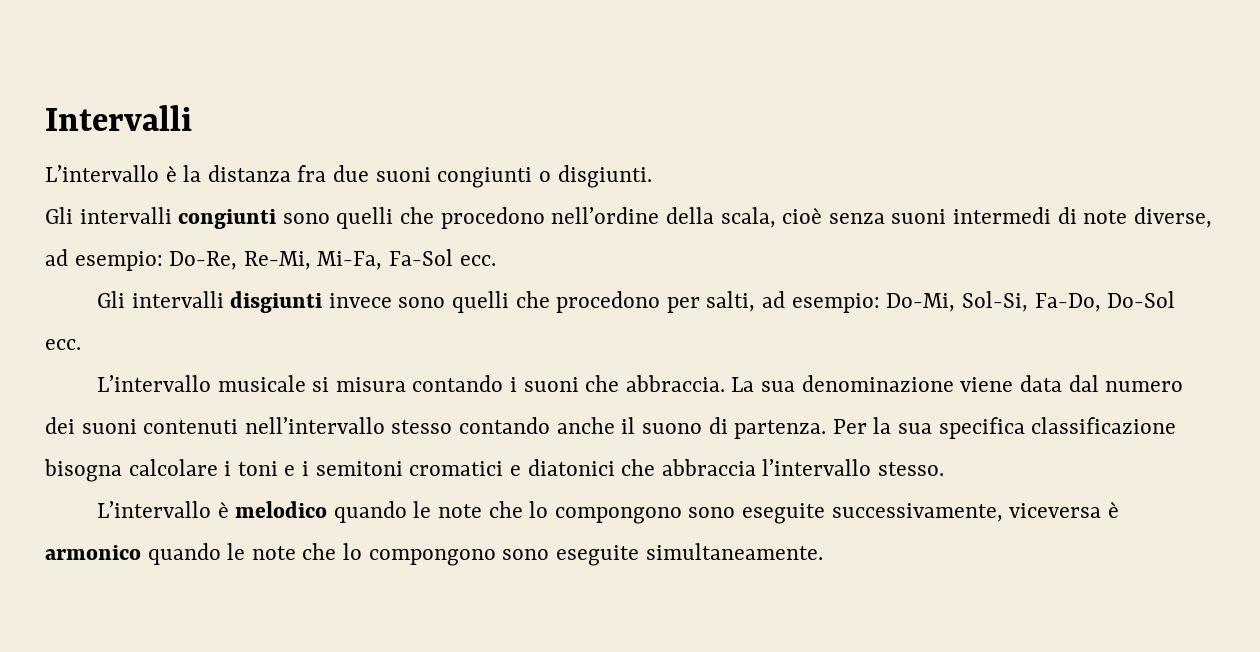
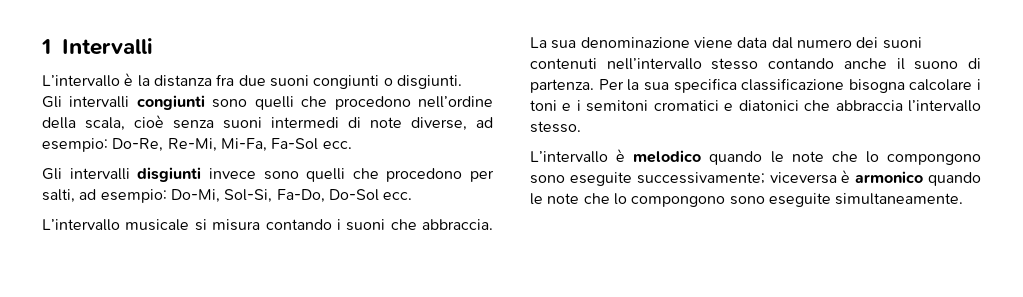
- Intervalli
+ 1 Intervalli
- L’intervallo è melodico quando le note che lo compongono sono eseguite successivamente, viceversa è armonico quando le note che lo compongono sono eseguite simultaneamente.
+ L’intervallo è melodico quando le note che lo compongono sono eseguite successivamente; viceversa è armonico quando le note che lo compongono sono eseguite simultaneamente.

